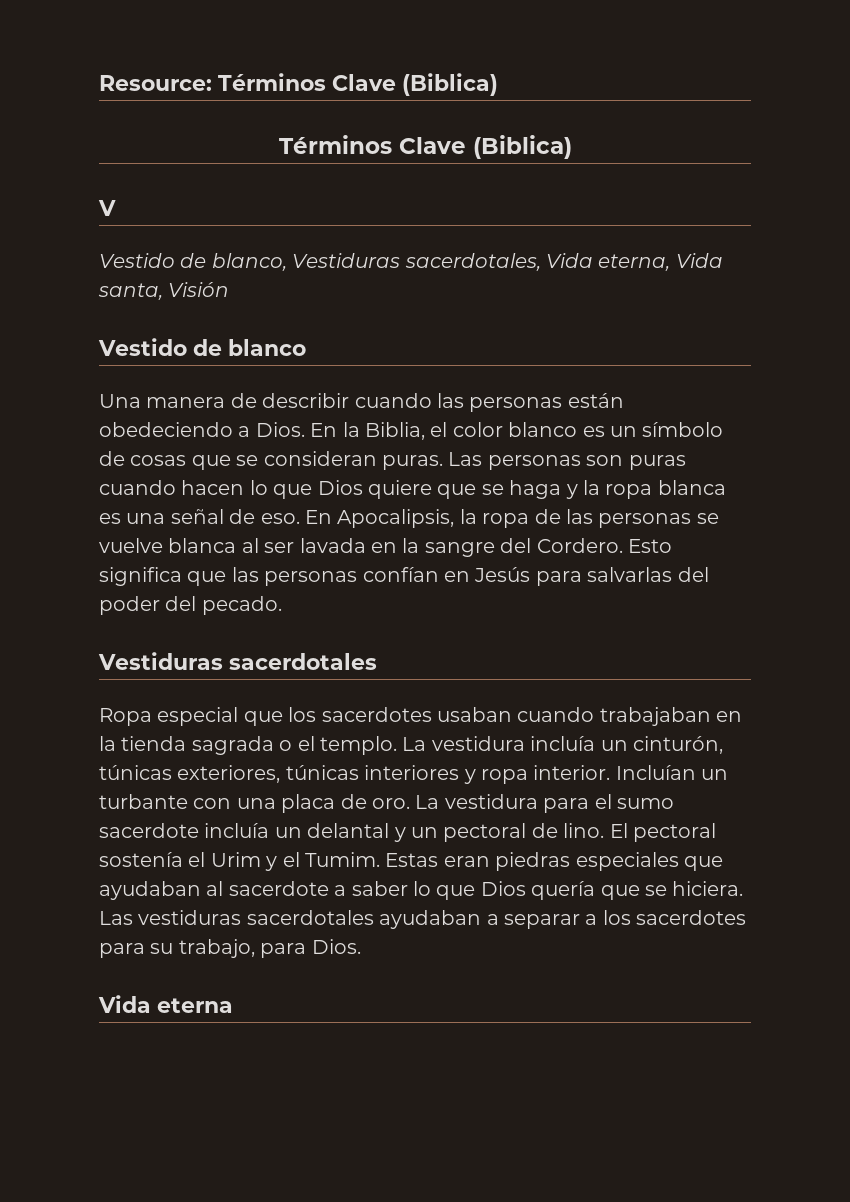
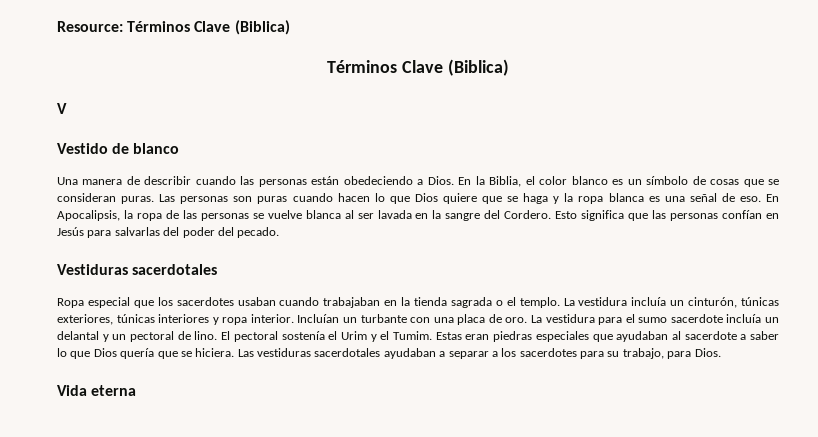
- Vestido de blanco, Vestiduras sacerdotales, Vida eterna, Vida santa, Visión

